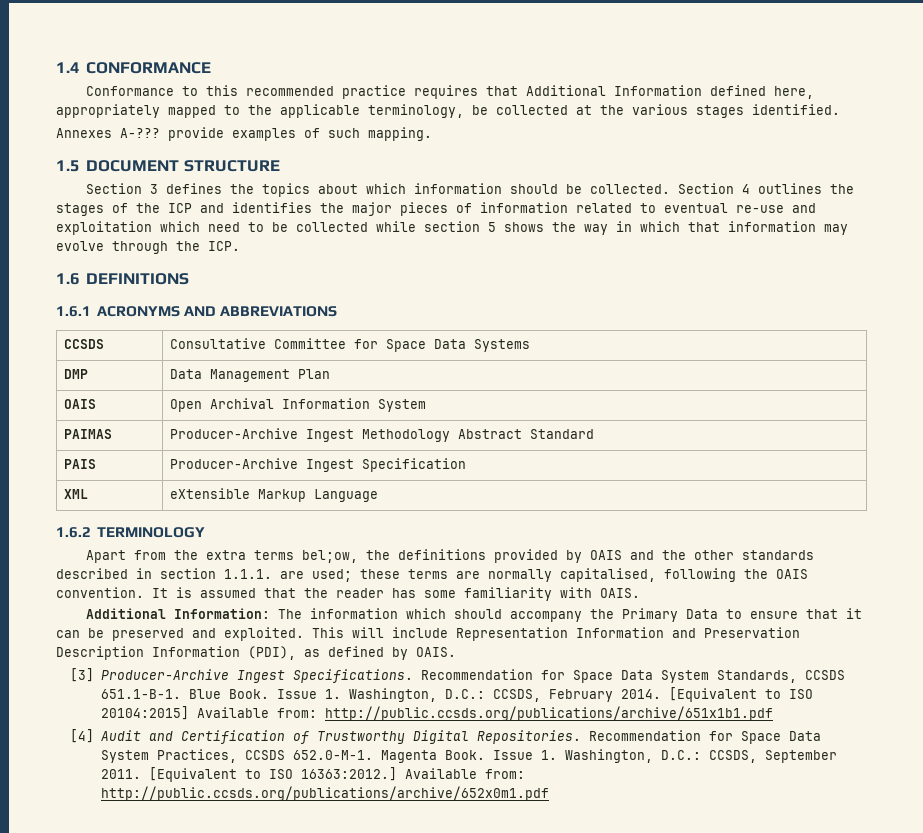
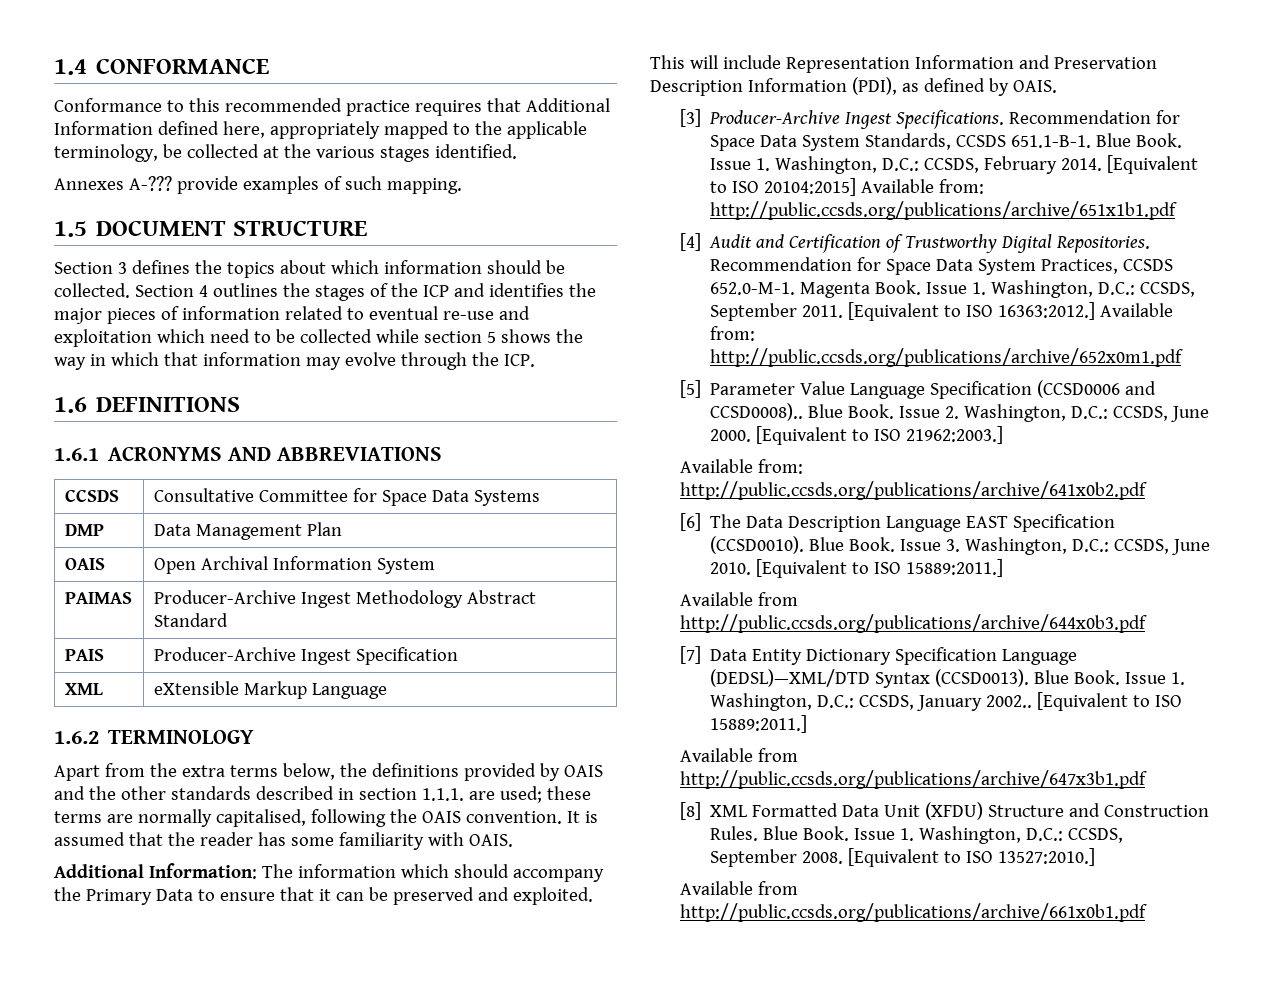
- Apart from the extra terms bel;ow, the definitions provided by OAIS and the other standards described in section 1.1.1. are used; these terms are normally capitalised, following the OAIS convention.
+ Apart from the extra terms below, the definitions provided by OAIS and the other standards described in section 1.1.1. are used; these terms are normally capitalised, following the OAIS convention.
+ [5] Parameter Value Language Specification (CCSD0006 and CCSD0008).. Blue Book. Issue 2. Washington, D.C.: CCSDS, June 2000. [Equivalent to ISO 21962:2003.]
+ Available from: http://public.ccsds.org/publications/archive/641x0b2.pdf
+ [6] The Data Description Language EAST Specification (CCSD0010). Blue Book. Issue 3. Washington, D.C.: CCSDS, June 2010. [Equivalent to ISO 15889:2011.]
+ Available from http://public.ccsds.org/publications/archive/644x0b3.pdf
+ [7] Data Entity Dictionary Specification Language (DEDSL)—XML/DTD Syntax (CCSD0013). Blue Book. Issue 1. Washington, D.C.: CCSDS, January 2002.. [Equivalent to ISO 15889:2011.]
+ Available from http://public.ccsds.org/publications/archive/647x3b1.pdf
+ [8] XML Formatted Data Unit (XFDU) Structure and Construction Rules. Blue Book. Issue 1. Washington, D.C.: CCSDS, September 2008. [Equivalent to ISO 13527:2010.]
+ Available from http://public.ccsds.org/publications/archive/661x0b1.pdf

